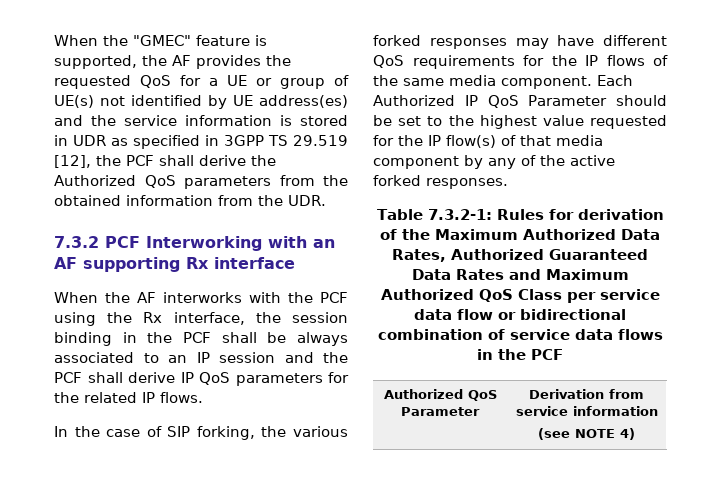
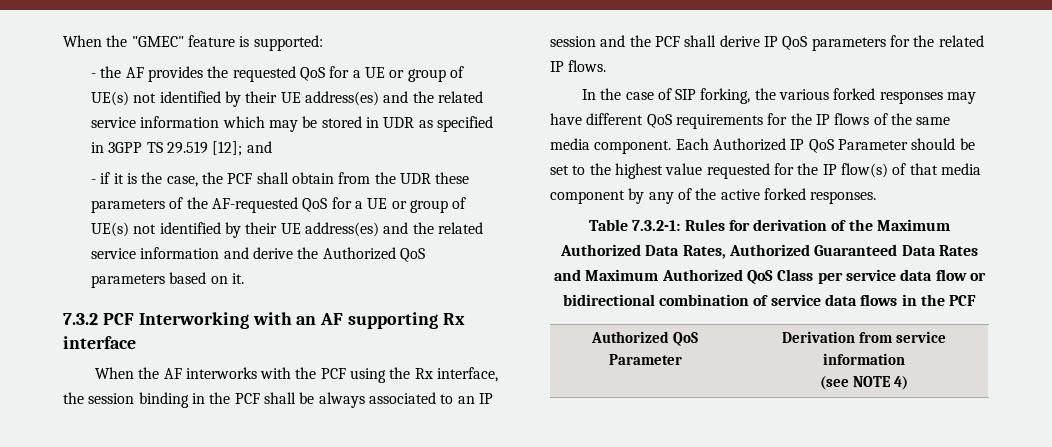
- When the "GMEC" feature is supported, the AF provides the requested QoS for a UE or group of UE(s) not identified by UE address(es) and the service information is stored in UDR as specified in 3GPP TS 29.519 [12], the PCF shall derive the Authorized QoS parameters from the obtained information from the UDR.
+ When the "GMEC" feature is supported:
+ - the AF provides the requested QoS for a UE or group of UE(s) not identified by their UE address(es) and the related service information which may be stored in UDR as specified in 3GPP TS 29.519 [12]; and
+ - if it is the case, the PCF shall obtain from the UDR these parameters of the AF-requested QoS for a UE or group of UE(s) not identified by their UE address(es) and the related service information and derive the Authorized QoS parameters based on it.

